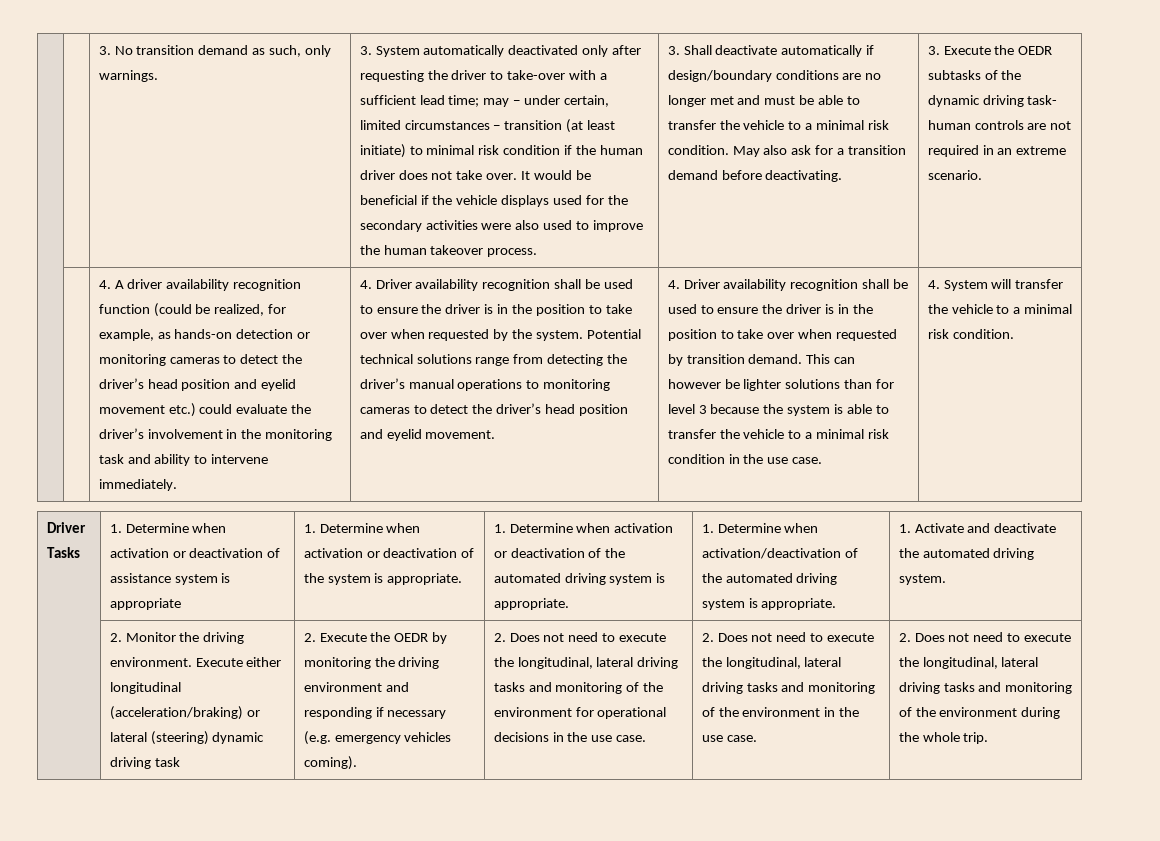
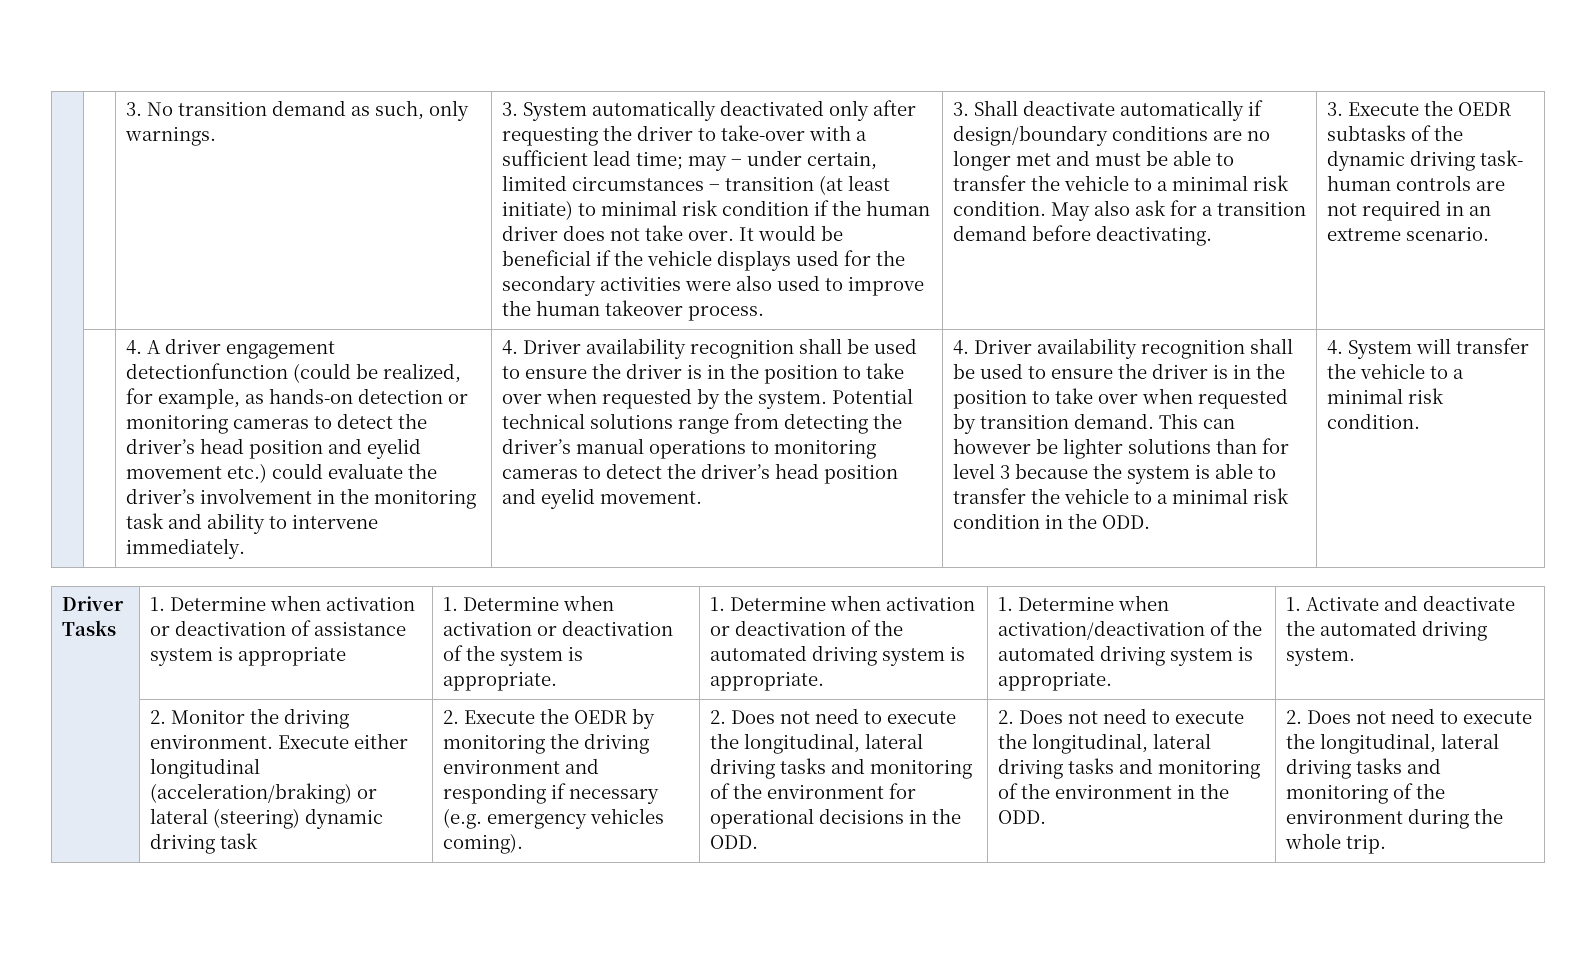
- 4. A driver availability recognition function (could be realized, for example, as hands-on detection or monitoring cameras to detect the driver’s head position and eyelid movement etc.) could evaluate the driver’s involvement in the monitoring task and ability to intervene immediately.
+ 4. A driver engagement detectionfunction (could be realized, for example, as hands-on detection or monitoring cameras to detect the driver’s head position and eyelid movement etc.) could evaluate the driver’s involvement in the monitoring task and ability to intervene immediately.
- This can however be lighter solutions than for level 3 because the system is able to transfer the vehicle to a minimal risk condition in the use case.
+ This can however be lighter solutions than for level 3 because the system is able to transfer the vehicle to a minimal risk condition in the ODD.
- 2. Does not need to execute the longitudinal, lateral driving tasks and monitoring of the environment for operational decisions in the use case.
+ 2. Does not need to execute the longitudinal, lateral driving tasks and monitoring of the environment for operational decisions in the ODD.
- 2. Does not need to execute the longitudinal, lateral driving tasks and monitoring of the environment in the use case.
+ 2. Does not need to execute the longitudinal, lateral driving tasks and monitoring of the environment in the ODD.

